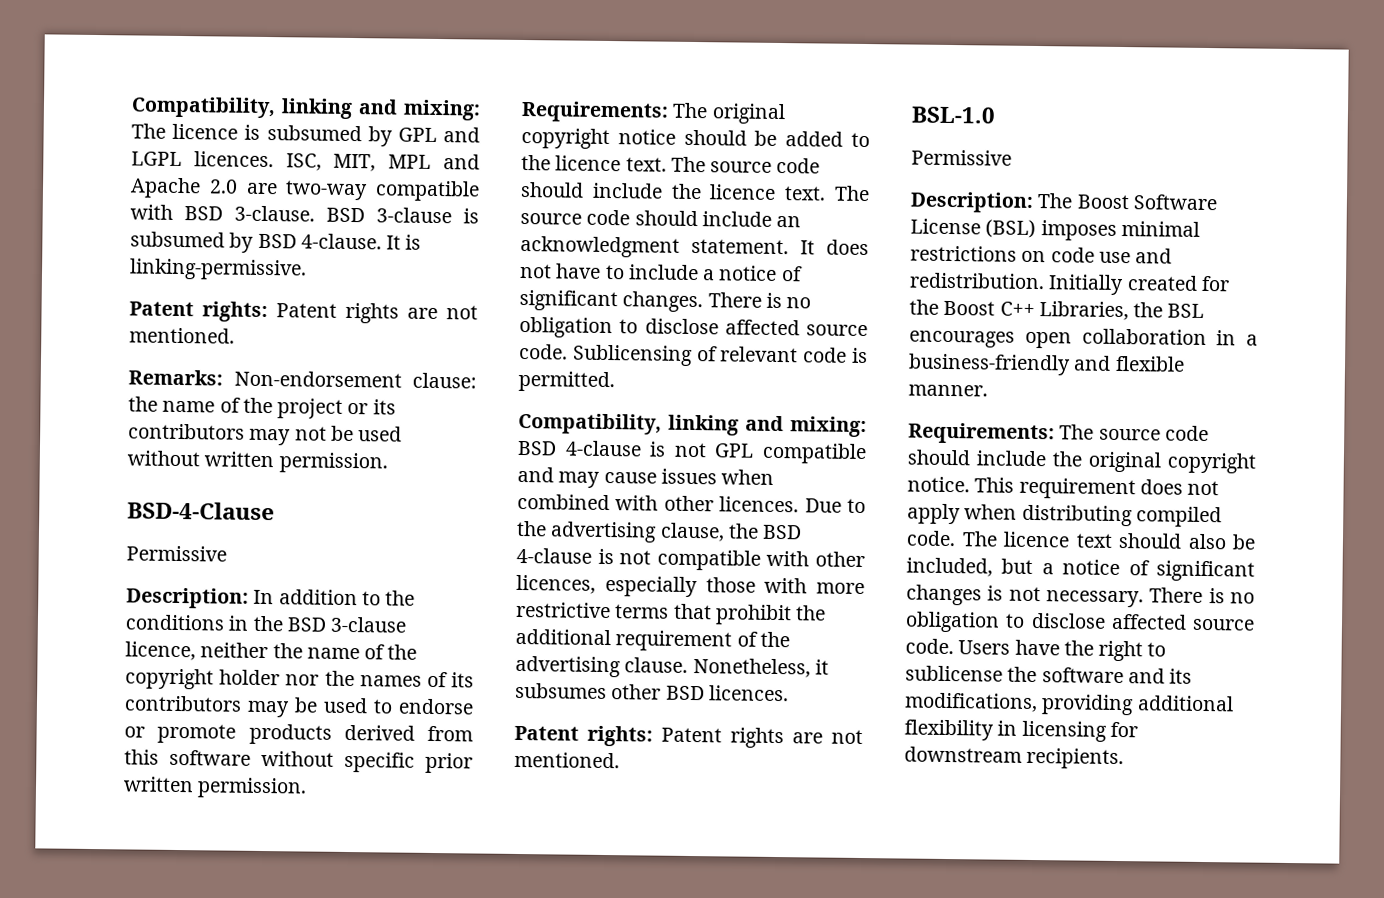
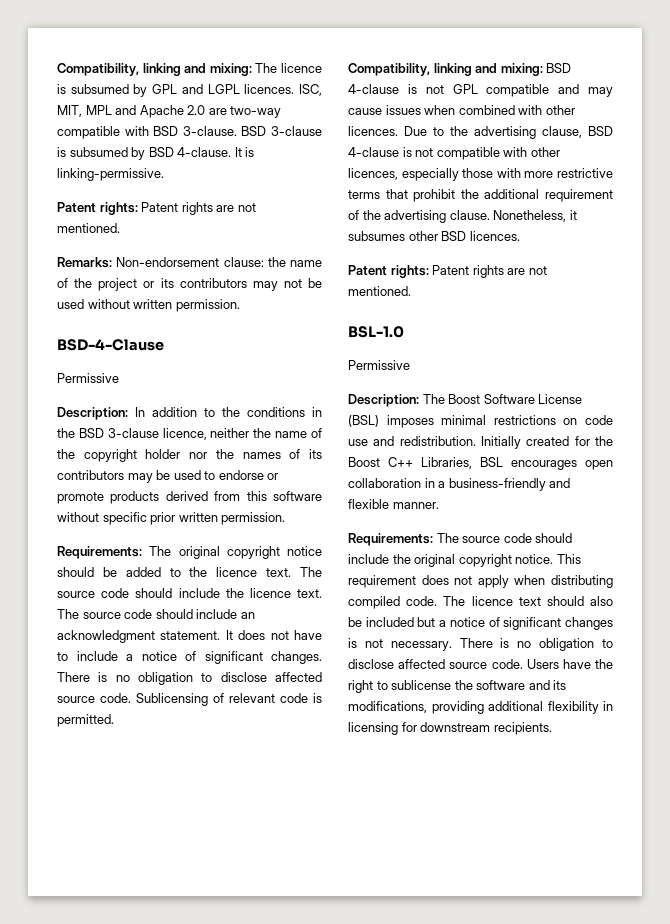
- Due to the advertising clause, the BSD 4-clause is not compatible with other licences, especially those with more restrictive terms that prohibit the additional requirement of the advertising clause.
+ Due to the advertising clause, BSD 4-clause is not compatible with other licences, especially those with more restrictive terms that prohibit the additional requirement of the advertising clause.
- Initially created for the Boost C++ Libraries, the BSL encourages open collaboration in a business-friendly and flexible manner.
+ Initially created for the Boost C++ Libraries, BSL encourages open collaboration in a business-friendly and flexible manner.
- The licence text should also be included, but a notice of significant changes is not necessary.
+ The licence text should also be included but a notice of significant changes is not necessary.

